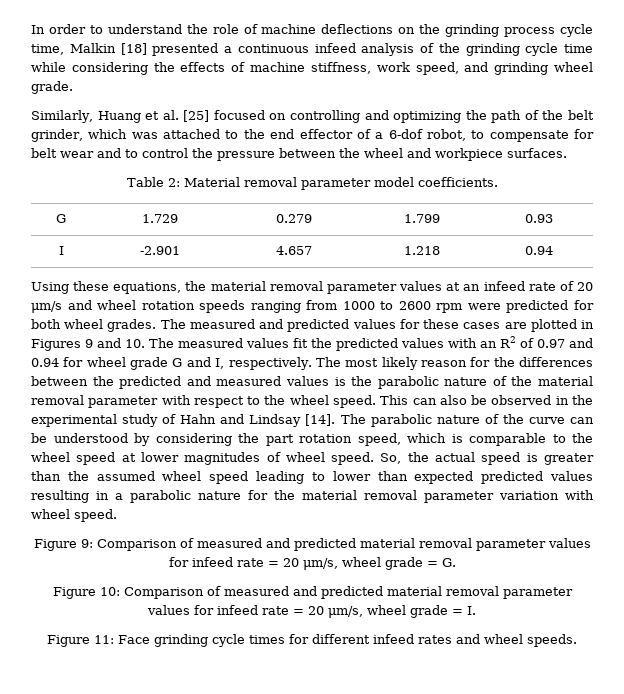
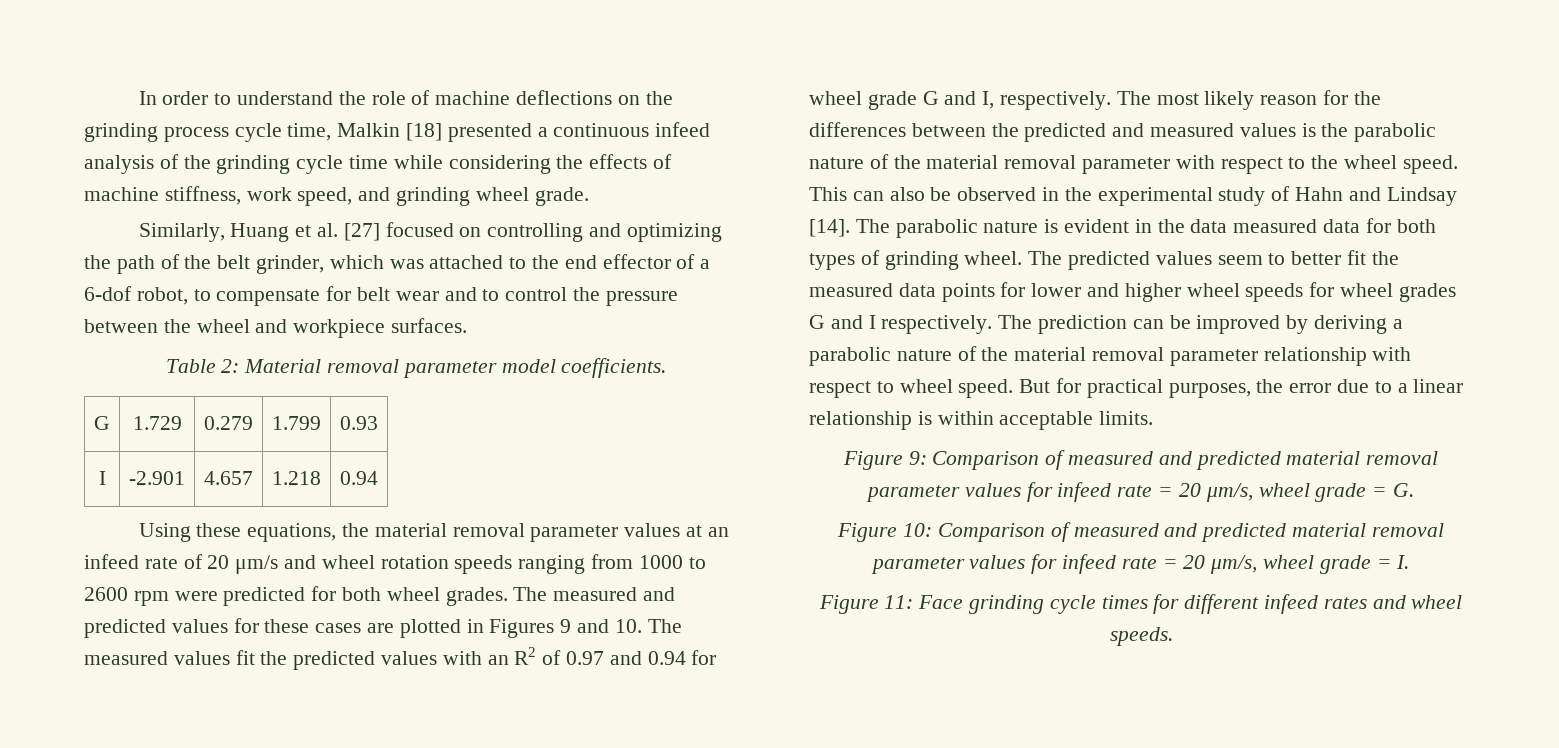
- Similarly, Huang et al. [25] focused on controlling and optimizing the path of the belt grinder, which was attached to the end effector of a 6-dof robot, to compensate for belt wear and to control the pressure between the wheel and workpiece surfaces.
+ Similarly, Huang et al. [27] focused on controlling and optimizing the path of the belt grinder, which was attached to the end effector of a 6-dof robot, to compensate for belt wear and to control the pressure between the wheel and workpiece surfaces.
- The parabolic nature of the curve can be understood by considering the part rotation speed, which is comparable to the wheel speed at lower magnitudes of wheel speed. So, the actual speed is greater than the assumed wheel speed leading to lower than expected predicted values resulting in a parabolic nature for the material removal parameter variation with wheel speed.
+ The parabolic nature is evident in the data measured data for both types of grinding wheel. The predicted values seem to better fit the measured data points for lower and higher wheel speeds for wheel grades G and I respectively. The prediction can be improved by deriving a parabolic nature of the material removal parameter relationship with respect to wheel speed. But for practical purposes, the error due to a linear relationship is within acceptable limits.

